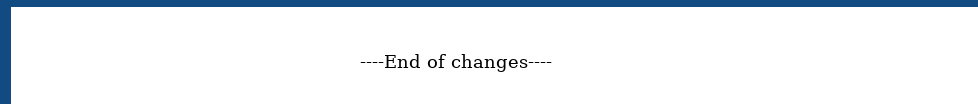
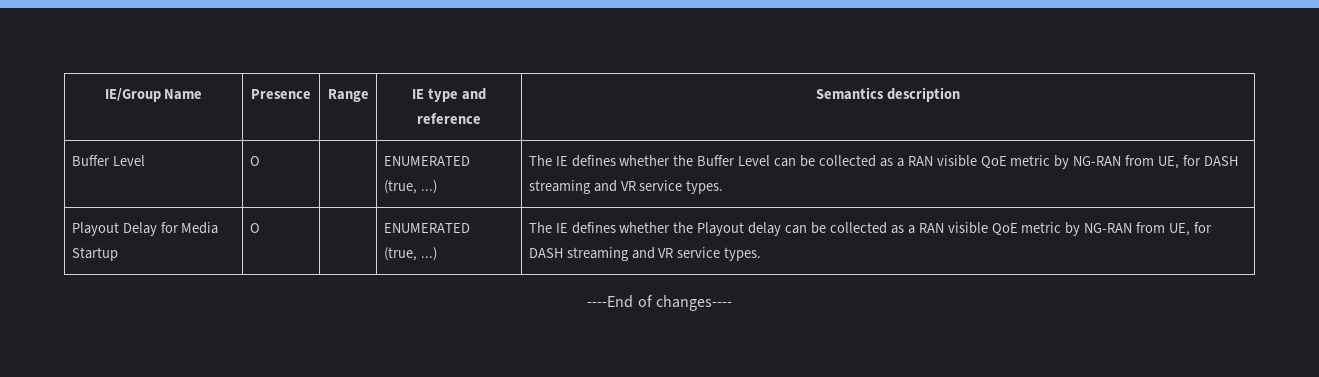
+ IE/Group Name | Presence | Range | IE type and reference | Semantics description
+ Buffer Level | O | | ENUMERATED
+ (true, ...) | The IE defines whether the Buffer Level can be collected as a RAN visible QoE metric by NG-RAN from UE, for DASH streaming and VR service types.
+ Playout Delay for Media Startup | O | | ENUMERATED
+ (true, ...) | The IE defines whether the Playout delay can be collected as a RAN visible QoE metric by NG-RAN from UE, for DASH streaming and VR service types.

